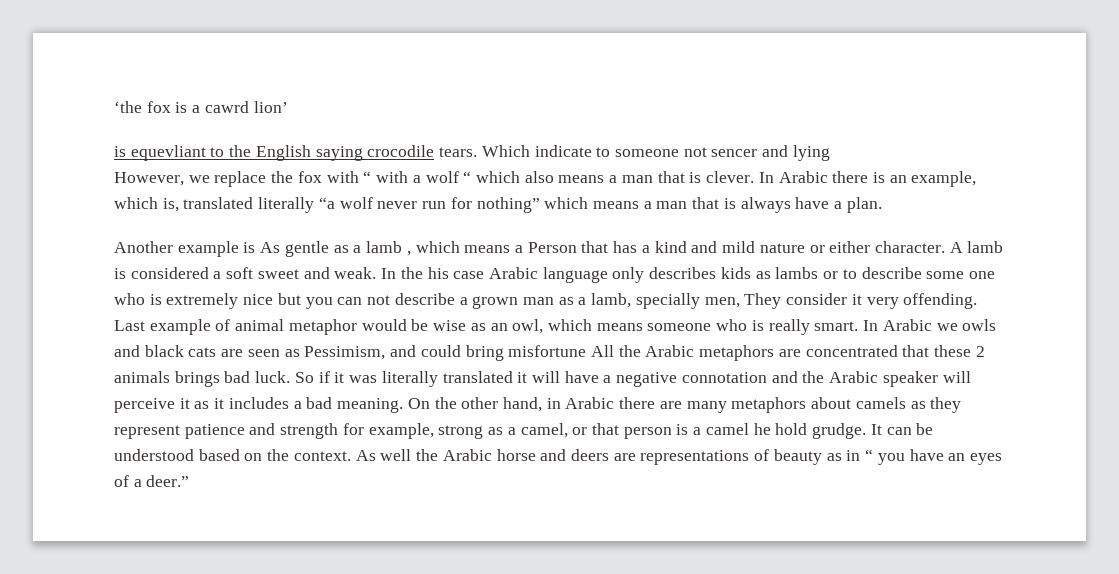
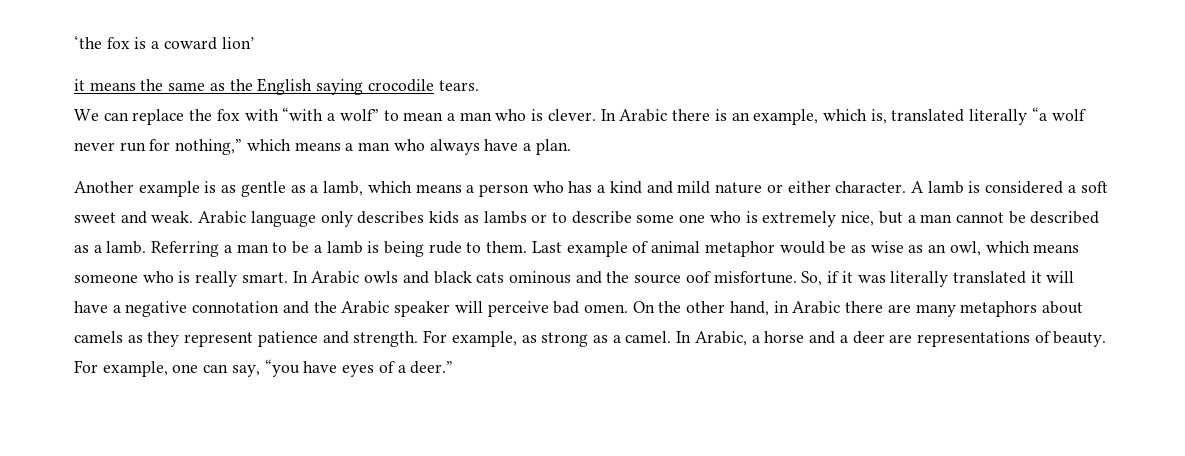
- ‘the fox is a cawrd lion’
+ ‘the fox is a coward lion’
- is equevliant to the English saying crocodile tears. Which indicate to someone not sencer and lying
- However, we replace the fox with “ with a wolf “ which also means a man that is clever.
+ it means the same as the English saying crocodile tears.
+ We can replace the fox with “with a wolf” to mean a man who is clever.
- In Arabic there is an example, which is, translated literally “a wolf never run for nothing” which means a man that is always have a plan.
+ In Arabic there is an example, which is, translated literally “a wolf never run for nothing,” which means a man who always have a plan.
- Another example is As gentle as a lamb , which means a Person that has a kind and mild nature or either character.
+ Another example is as gentle as a lamb, which means a person who has a kind and mild nature or either character.
- In the his case Arabic language only describes kids as lambs or to describe some one who is extremely nice but you can not describe a grown man as a lamb, specially men, They consider it very offending.
+ Arabic language only describes kids as lambs or to describe some one who is extremely nice, but a man cannot be described as a lamb. Referring a man to be a lamb is being rude to them.
- Last example of animal metaphor would be wise as an owl, which means someone who is really smart.
+ Last example of animal metaphor would be as wise as an owl, which means someone who is really smart.
- In Arabic we owls and black cats are seen as Pessimism, and could bring misfortune All the Arabic metaphors are concentrated that these 2 animals brings bad luck. So if it was literally translated it will have a negative connotation and the Arabic speaker will perceive it as it includes a bad meaning.
+ In Arabic owls and black cats ominous and the source oof misfortune. So, if it was literally translated it will have a negative connotation and the Arabic speaker will perceive bad omen.
- On the other hand, in Arabic there are many metaphors about camels as they represent patience and strength for example, strong as a camel, or that person is a camel he hold grudge. It can be understood based on the context. As well the Arabic horse and deers are representations of beauty as in “ you have an eyes of a deer.”
+ On the other hand, in Arabic there are many metaphors about camels as they represent patience and strength. For example, as strong as a camel. In Arabic, a horse and a deer are representations of beauty. For example, one can say, “you have eyes of a deer.”

